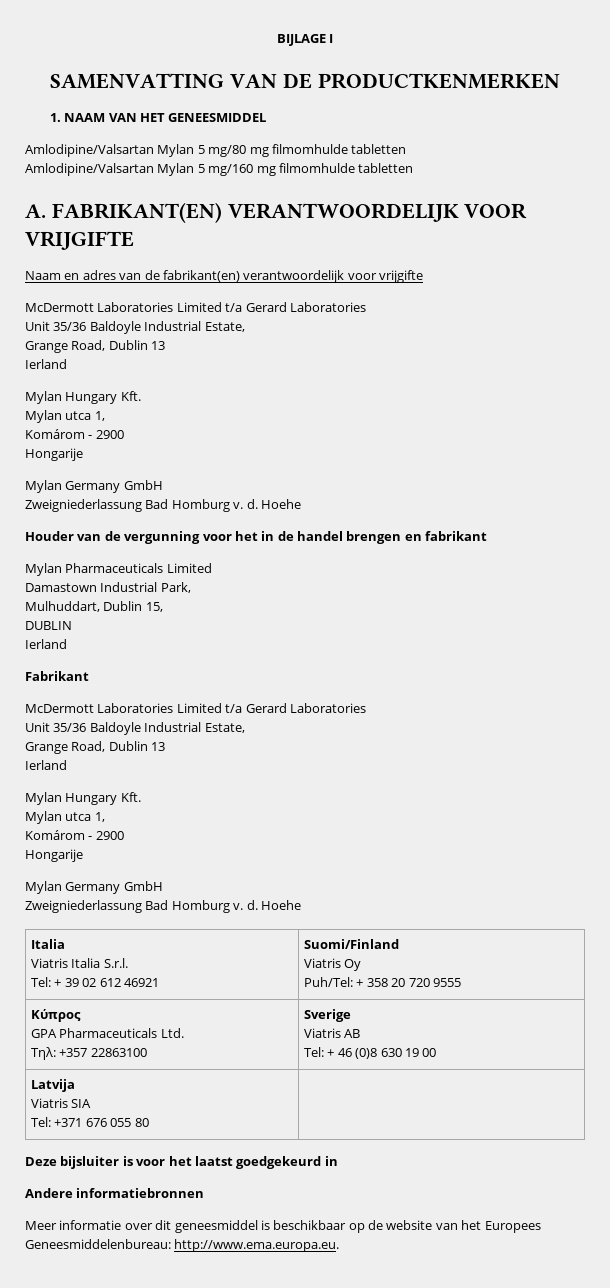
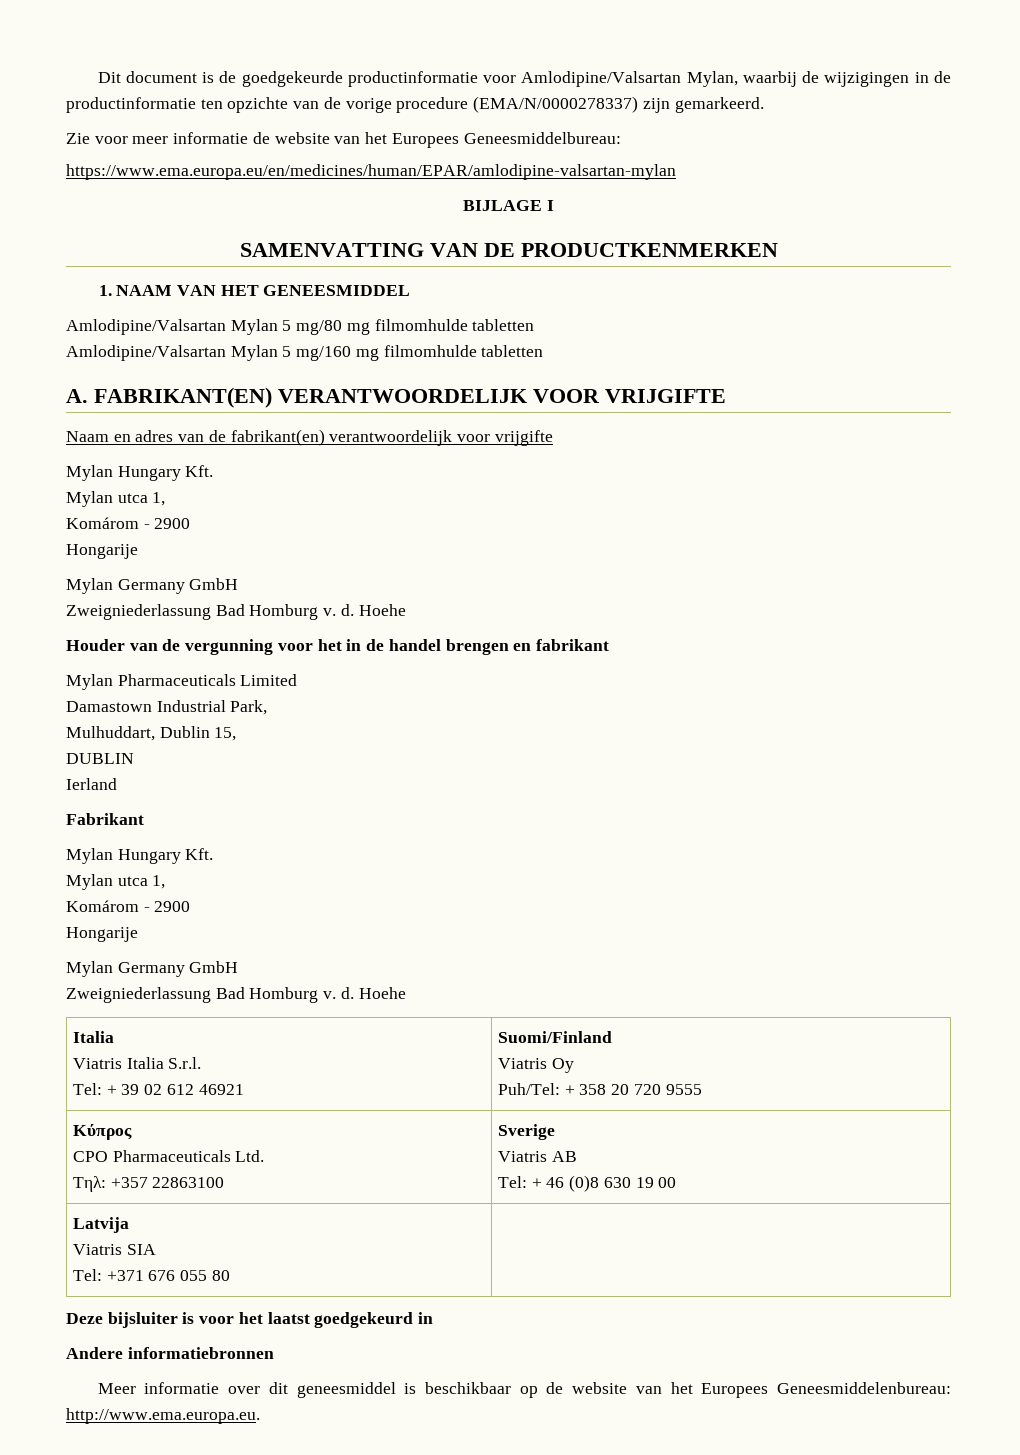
+ Dit document is de goedgekeurde productinformatie voor Amlodipine/Valsartan Mylan, waarbij de wijzigingen in de productinformatie ten opzichte van de vorige procedure (EMA/N/0000278337) zijn gemarkeerd.
+ Zie voor meer informatie de website van het Europees Geneesmiddelbureau:
+ https://www.ema.europa.eu/en/medicines/human/EPAR/amlodipine-valsartan-mylan
  Naam en adres van de fabrikant(en) verantwoordelijk voor vrijgifte
- McDermott Laboratories Limited t/a Gerard Laboratories
- Unit 35/36 Baldoyle Industrial Estate,
- Grange Road, Dublin 13
- Ierland
  Fabrikant
- McDermott Laboratories Limited t/a Gerard Laboratories
- Unit 35/36 Baldoyle Industrial Estate,
- Grange Road, Dublin 13
- Ierland
  Κύπρος
- GPA Pharmaceuticals Ltd.
+ CPO Pharmaceuticals Ltd.

